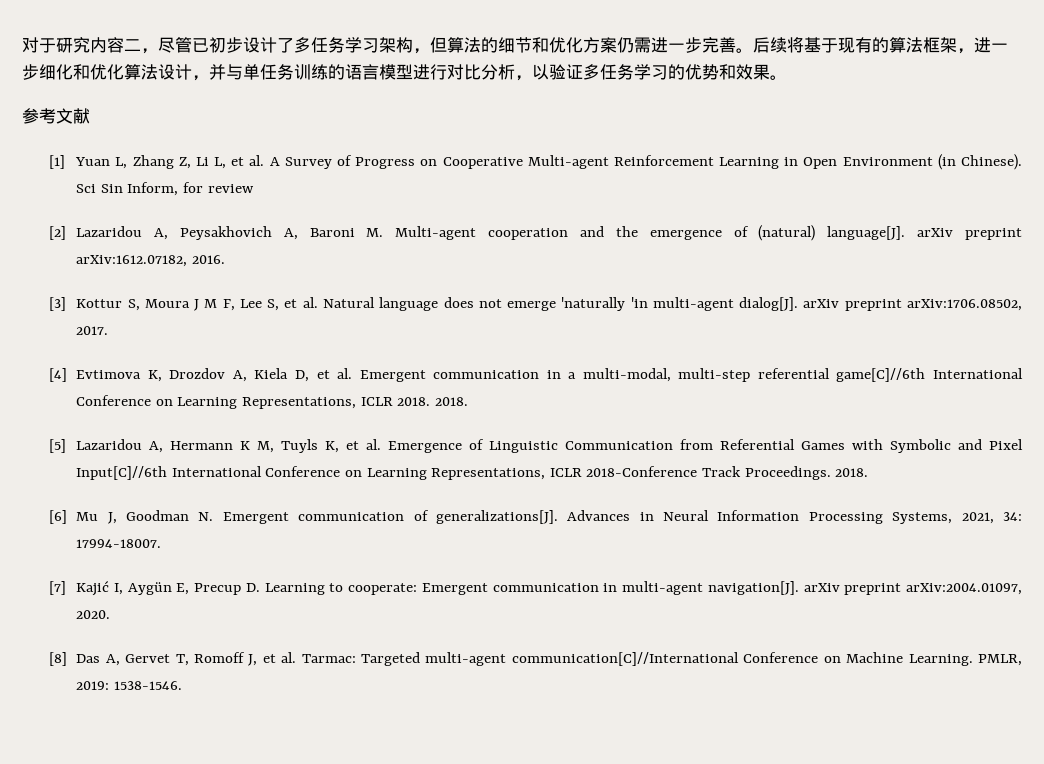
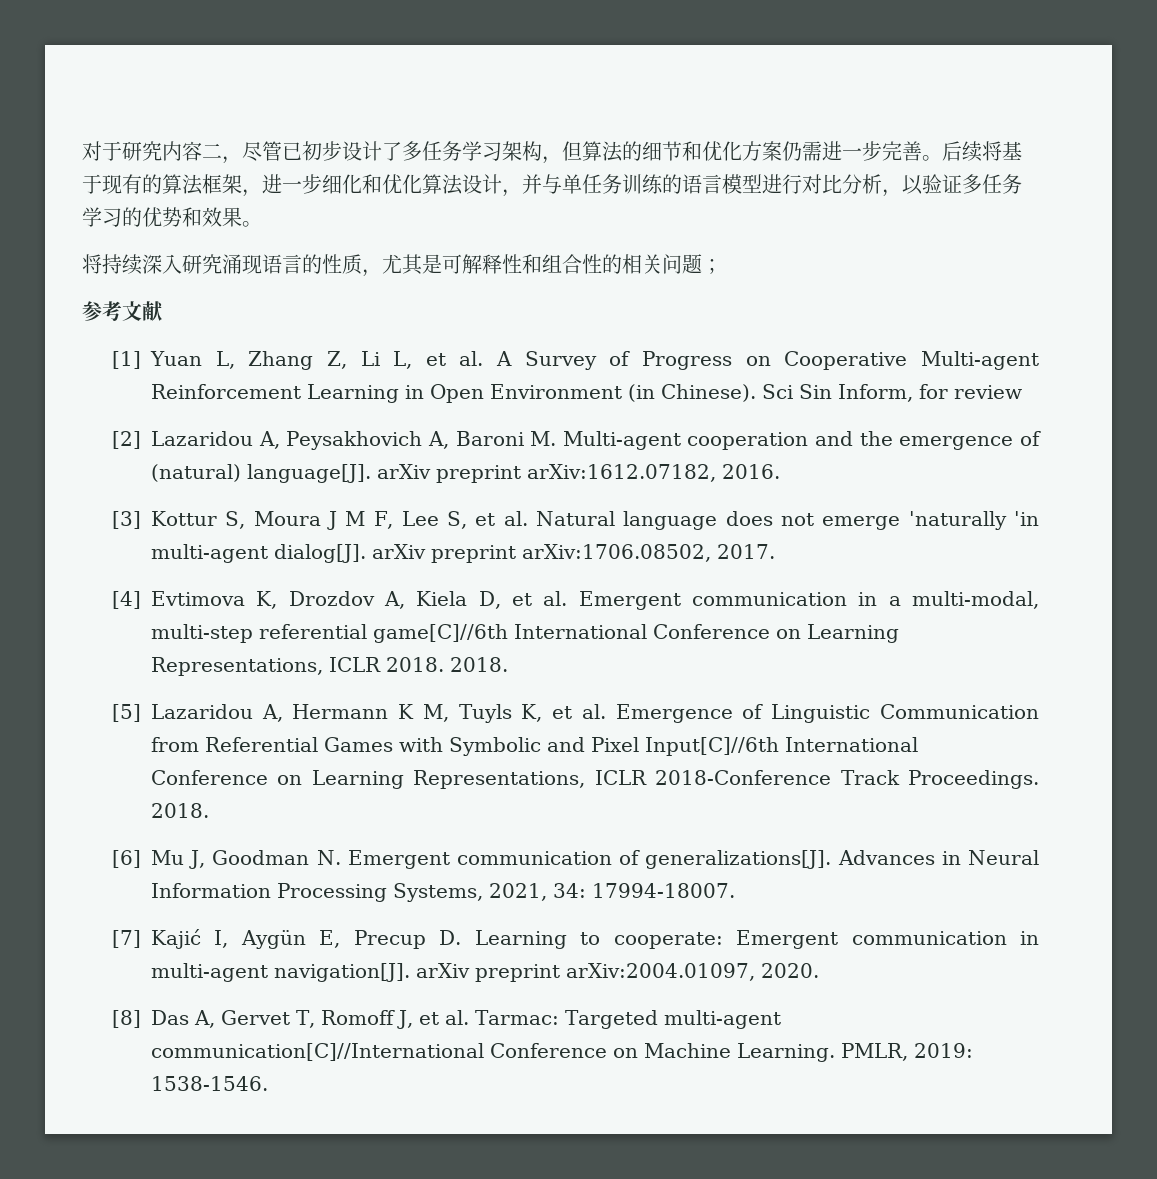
+ 将持续深入研究涌现语言的性质，尤其是可解释性和组合性的相关问题；

